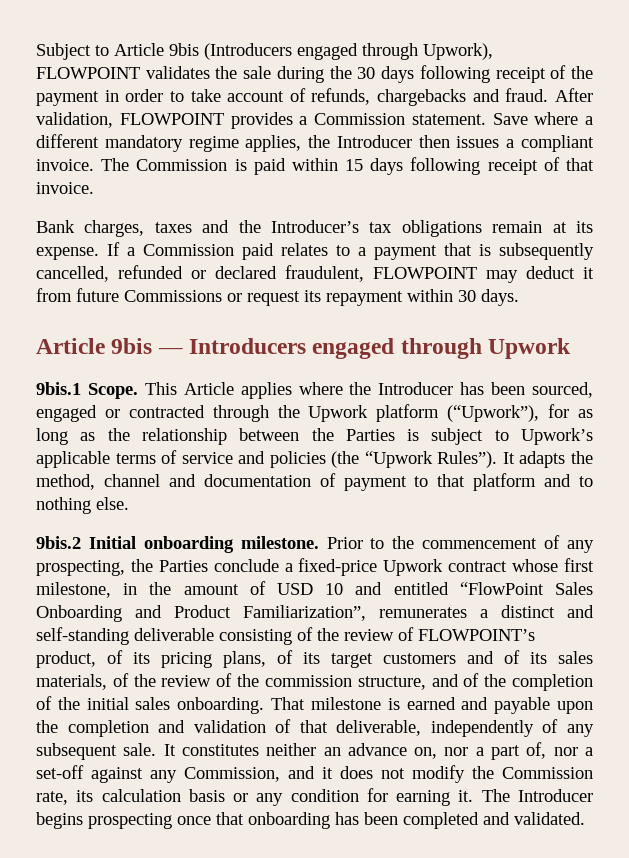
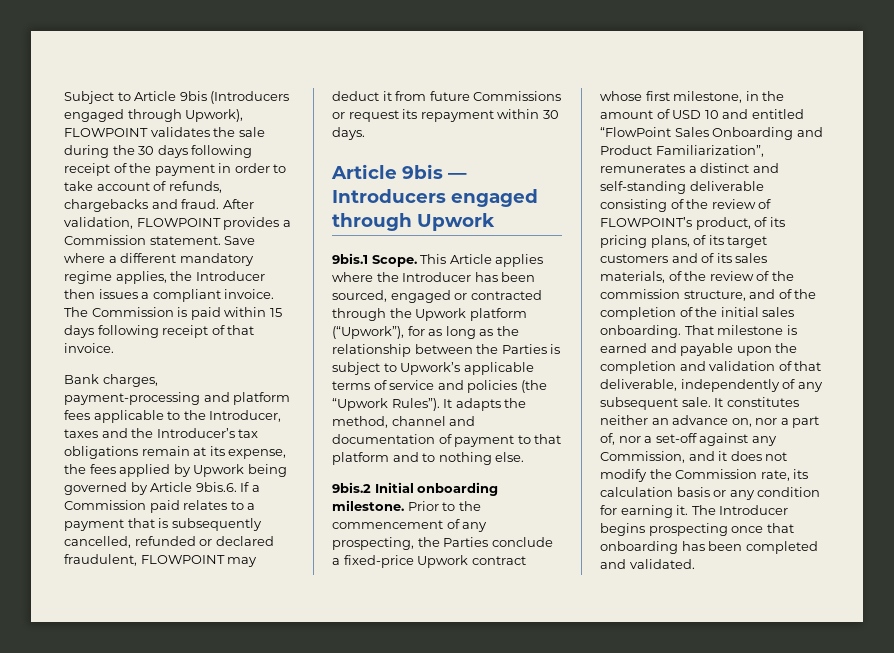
- Bank charges, taxes and the Introducer’s tax obligations remain at its expense. If a Commission paid relates to a payment that is subsequently cancelled, refunded or declared fraudulent, FLOWPOINT may deduct it from future Commissions or request its repayment within 30 days.
+ Bank charges, payment-processing and platform fees applicable to the Introducer, taxes and the Introducer’s tax obligations remain at its expense, the fees applied by Upwork being governed by Article 9bis.6. If a Commission paid relates to a payment that is subsequently cancelled, refunded or declared fraudulent, FLOWPOINT may deduct it from future Commissions or request its repayment within 30 days.

